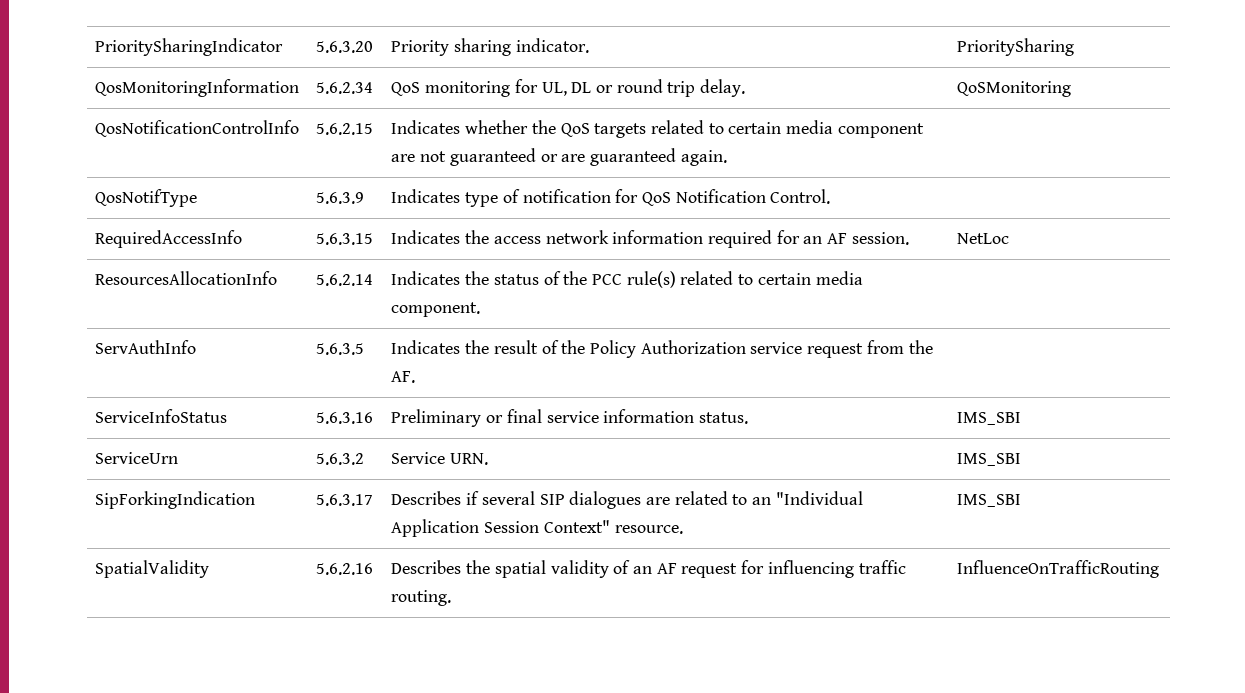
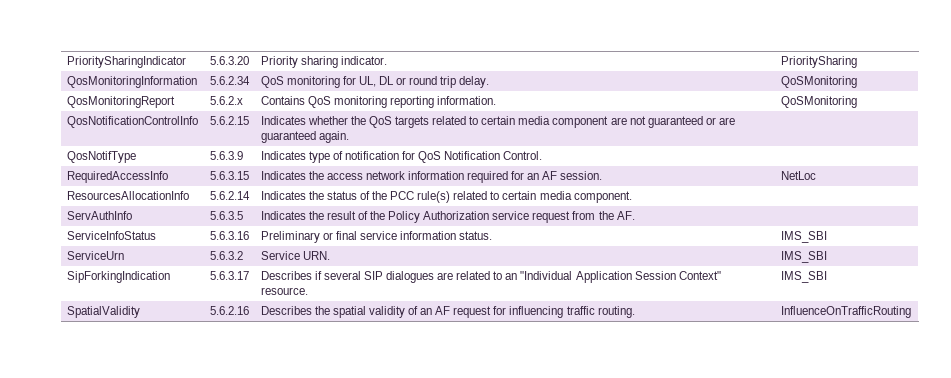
+ QosMonitoringReport | 5.6.2.x | Contains QoS monitoring reporting information. | QoSMonitoring

